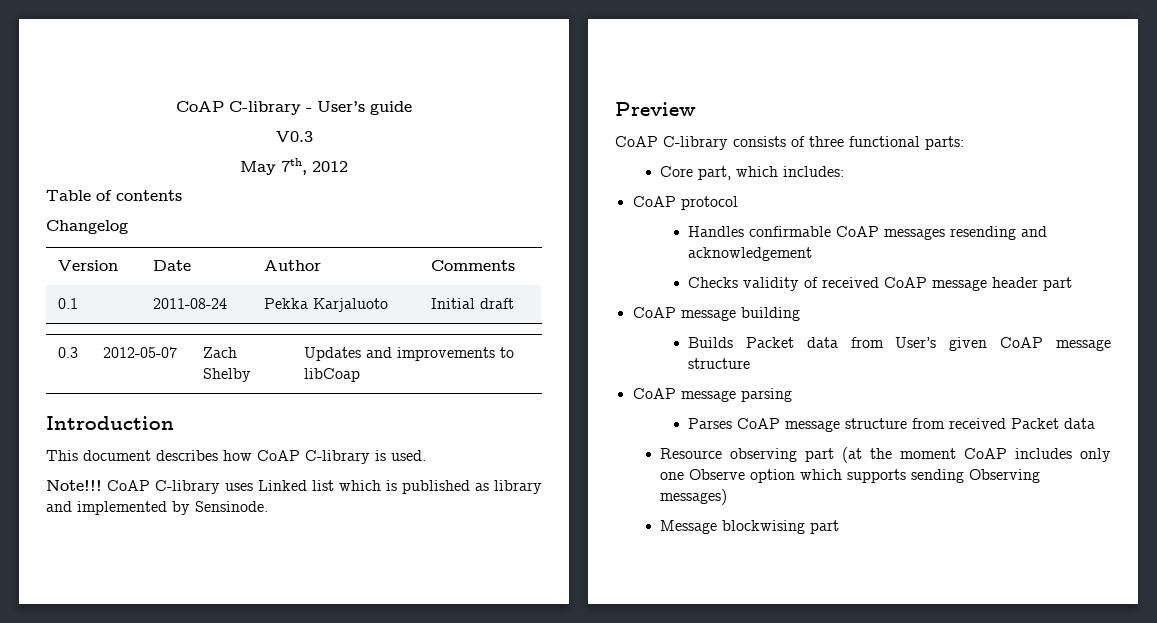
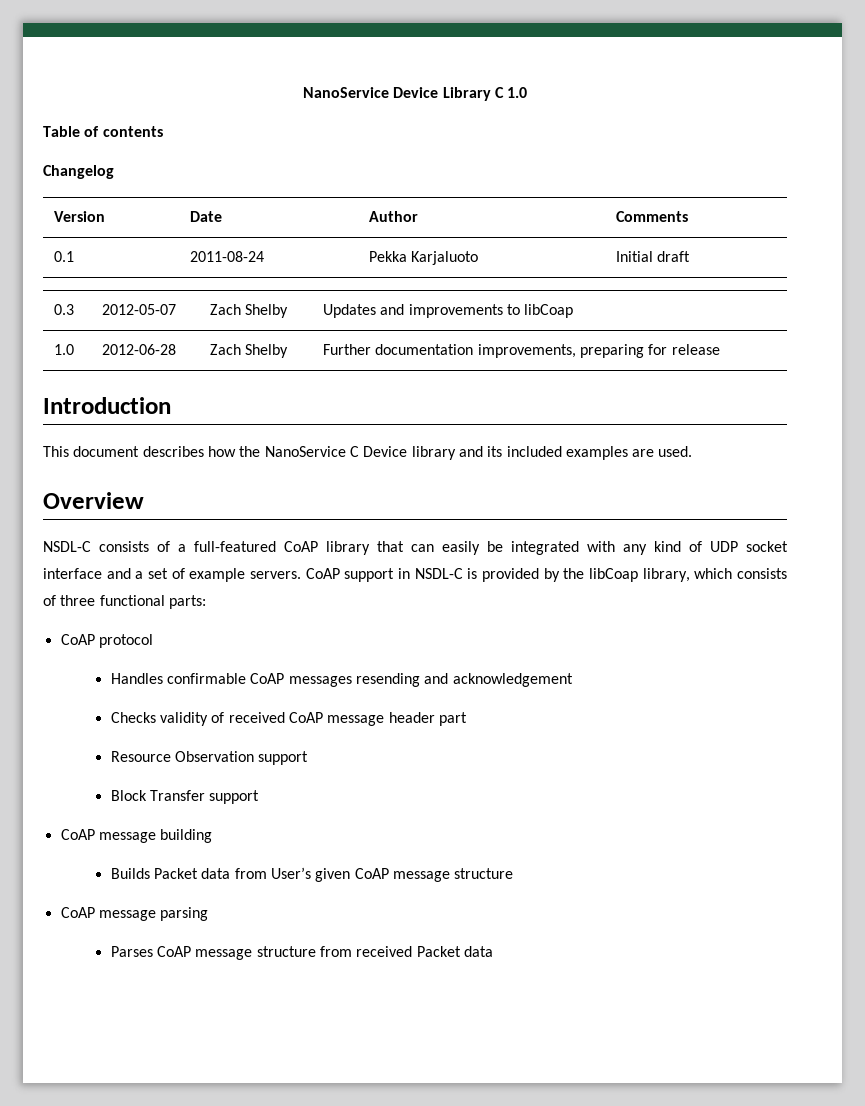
- CoAP C-library - User’s guide
- V0.3
- May 7th, 2012
+ NanoService Device Library C 1.0
+ 1.0 | 2012-06-28 | Zach Shelby | Further documentation improvements, preparing for release
- This document describes how CoAP C-library is used.
- Note!!! CoAP C-library uses Linked list which is published as library and implemented by Sensinode.
- Preview
- CoAP C-library consists of three functional parts:
+ This document describes how the NanoService C Device library and its included examples are used.
+ Overview
+ NSDL-C consists of a full-featured CoAP library that can easily be integrated with any kind of UDP socket interface and a set of example servers. CoAP support in NSDL-C is provided by the libCoap library, which consists of three functional parts:
- Core part, which includes:
+ Resource Observation support
+ Block Transfer support
- Resource observing part (at the moment CoAP includes only one Observe option which supports sending Observing messages)
- Message blockwising part

